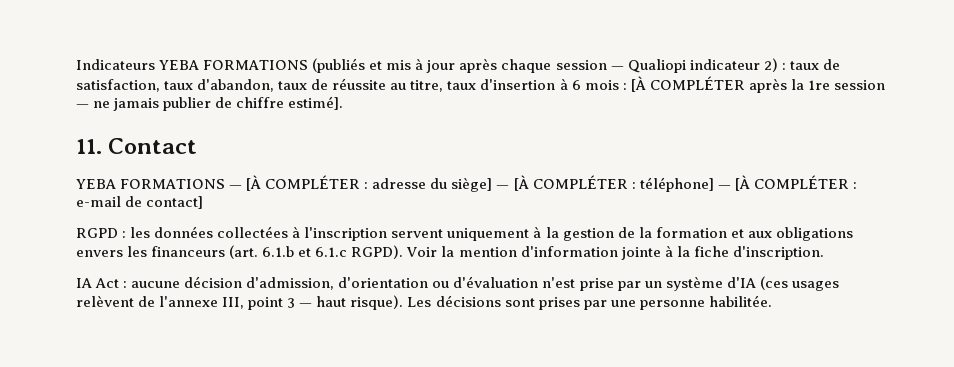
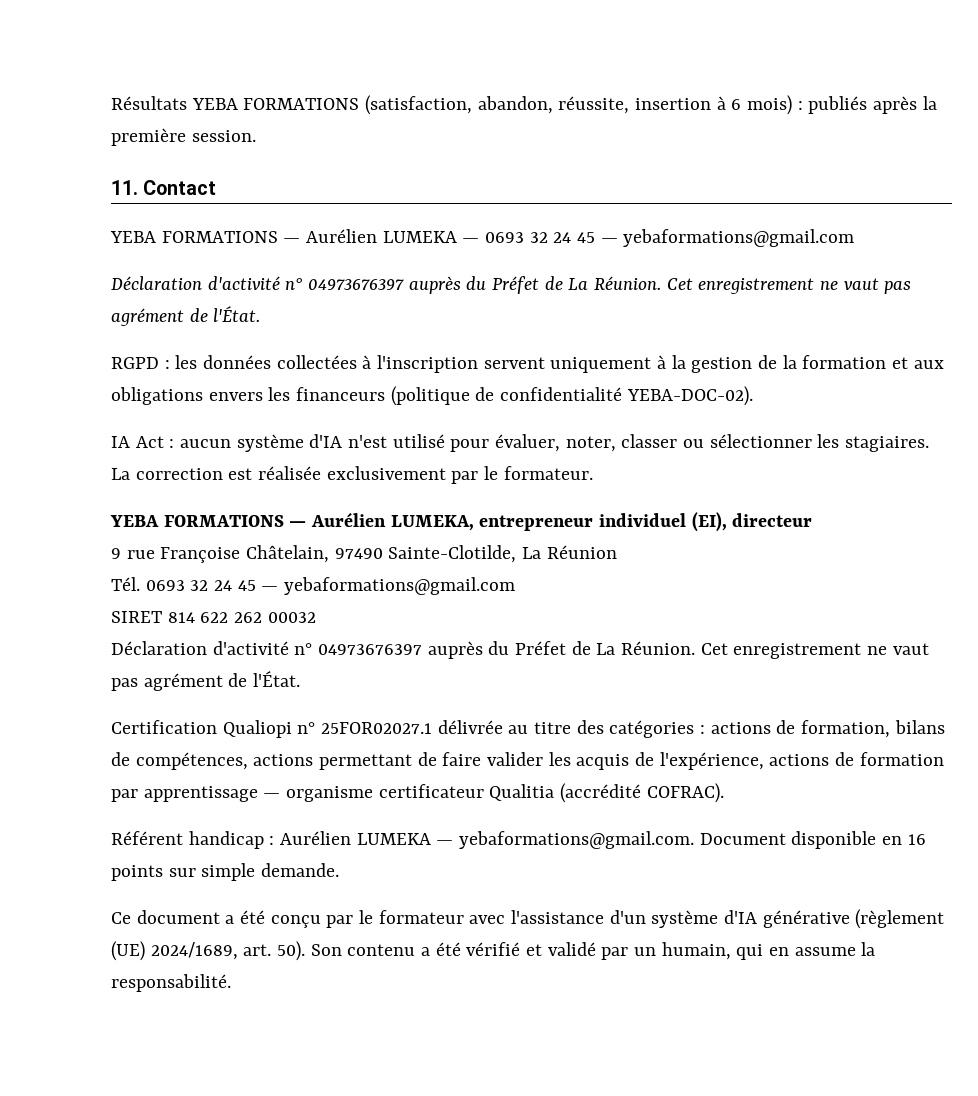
- Indicateurs YEBA FORMATIONS (publiés et mis à jour après chaque session — Qualiopi indicateur 2) : taux de satisfaction, taux d'abandon, taux de réussite au titre, taux d'insertion à 6 mois : [À COMPLÉTER après la 1re session — ne jamais publier de chiffre estimé].
+ Résultats YEBA FORMATIONS (satisfaction, abandon, réussite, insertion à 6 mois) : publiés après la première session.
- YEBA FORMATIONS — [À COMPLÉTER : adresse du siège] — [À COMPLÉTER : téléphone] — [À COMPLÉTER : e-mail de contact]
+ YEBA FORMATIONS — Aurélien LUMEKA — 0693 32 24 45 — yebaformations@gmail.com
+ Déclaration d'activité n° 04973676397 auprès du Préfet de La Réunion. Cet enregistrement ne vaut pas agrément de l'État.
- RGPD : les données collectées à l'inscription servent uniquement à la gestion de la formation et aux obligations envers les financeurs (art. 6.1.b et 6.1.c RGPD). Voir la mention d'information jointe à la fiche d'inscription.
- IA Act : aucune décision d'admission, d'orientation ou d'évaluation n'est prise par un système d'IA (ces usages relèvent de l'annexe III, point 3 — haut risque). Les décisions sont prises par une personne habilitée.
+ RGPD : les données collectées à l'inscription servent uniquement à la gestion de la formation et aux obligations envers les financeurs (politique de confidentialité YEBA-DOC-02).
+ IA Act : aucun système d'IA n'est utilisé pour évaluer, noter, classer ou sélectionner les stagiaires. La correction est réalisée exclusivement par le formateur.
+ YEBA FORMATIONS — Aurélien LUMEKA, entrepreneur individuel (EI), directeur
+ 9 rue Françoise Châtelain, 97490 Sainte-Clotilde, La Réunion
+ Tél. 0693 32 24 45 — yebaformations@gmail.com
+ SIRET 814 622 262 00032
+ Déclaration d'activité n° 04973676397 auprès du Préfet de La Réunion. Cet enregistrement ne vaut pas agrément de l'État.
+ Certification Qualiopi n° 25FOR02027.1 délivrée au titre des catégories : actions de formation, bilans de compétences, actions permettant de faire valider les acquis de l'expérience, actions de formation par apprentissage — organisme certificateur Qualitia (accrédité COFRAC).
+ Référent handicap : Aurélien LUMEKA — yebaformations@gmail.com. Document disponible en 16 points sur simple demande.
+ Ce document a été conçu par le formateur avec l'assistance d'un système d'IA générative (règlement (UE) 2024/1689, art. 50). Son contenu a été vérifié et validé par un humain, qui en assume la responsabilité.

